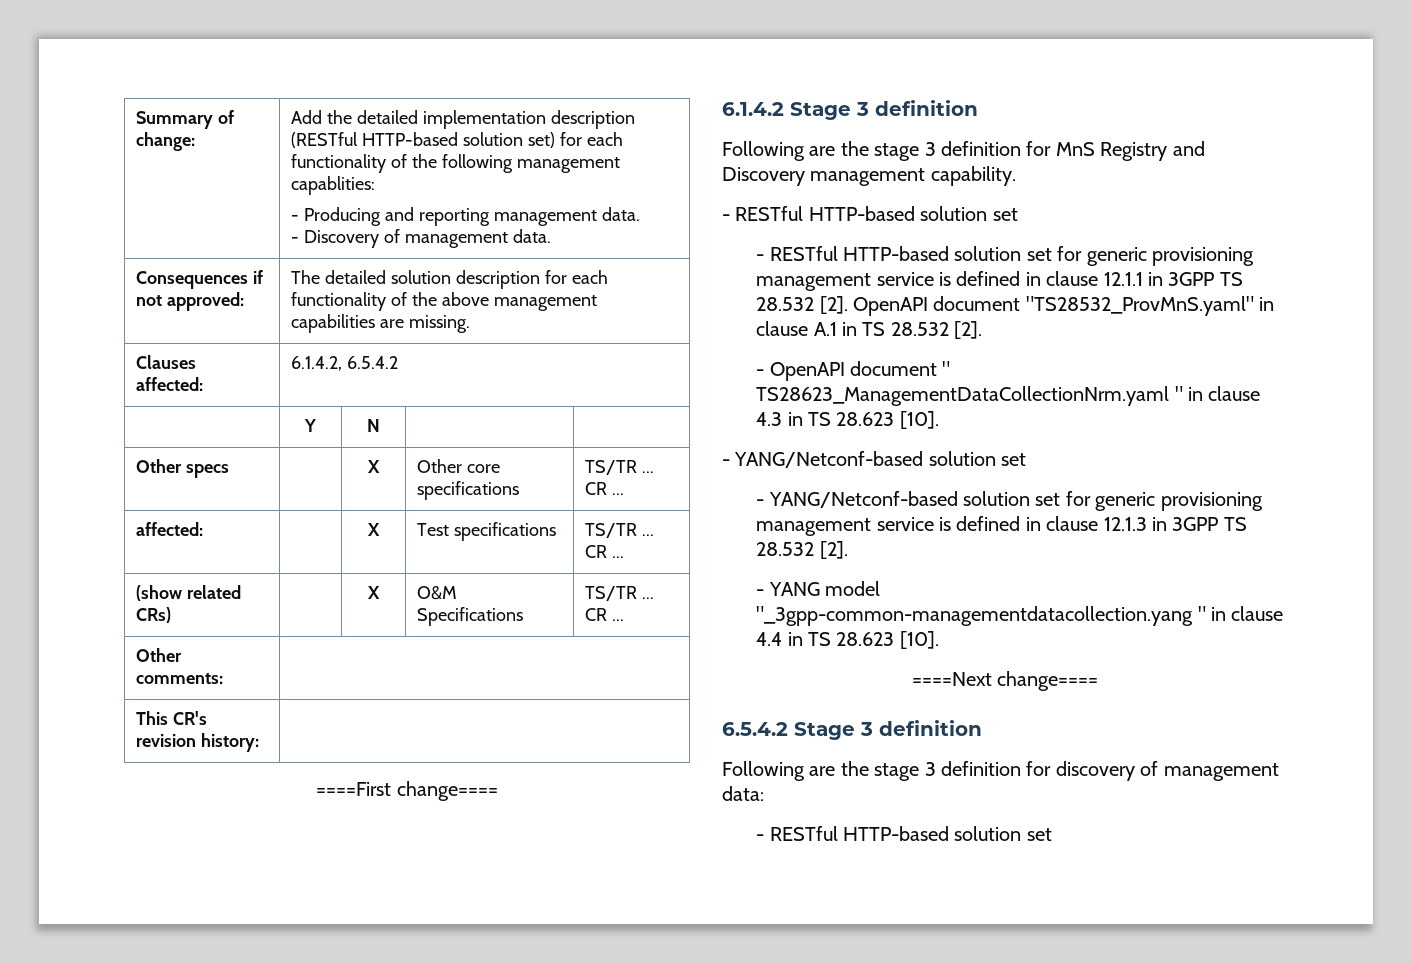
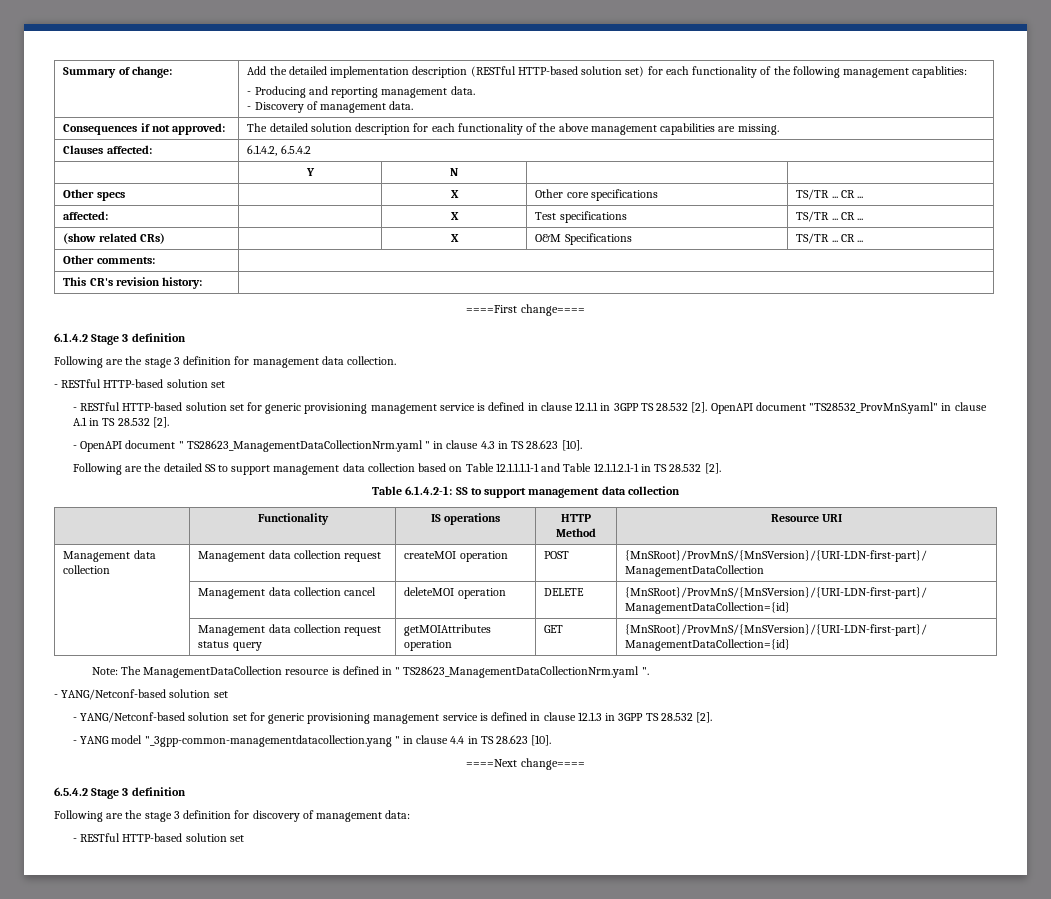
- Following are the stage 3 definition for MnS Registry and Discovery management capability.
+ Following are the stage 3 definition for management data collection.
+ Following are the detailed SS to support management data collection based on Table 12.1.1.1.1-1 and Table 12.1.1.2.1-1 in TS 28.532 [2].
+ Table 6.1.4.2-1: SS to support management data collection
+ | Functionality | IS operations | HTTP Method | Resource URI
+ Management data collection | Management data collection request | createMOI operation | POST | {MnSRoot}/ProvMnS/{MnSVersion}/{URI-LDN-first-part}/ ManagementDataCollection
+ | Management data collection cancel | deleteMOI operation | DELETE | {MnSRoot}/ProvMnS/{MnSVersion}/{URI-LDN-first-part}/ ManagementDataCollection={id}
+ | Management data collection request status query | getMOIAttributes operation | GET | {MnSRoot}/ProvMnS/{MnSVersion}/{URI-LDN-first-part}/ ManagementDataCollection={id}
+ Note: The ManagementDataCollection resource is defined in " TS28623_ManagementDataCollectionNrm.yaml ".

